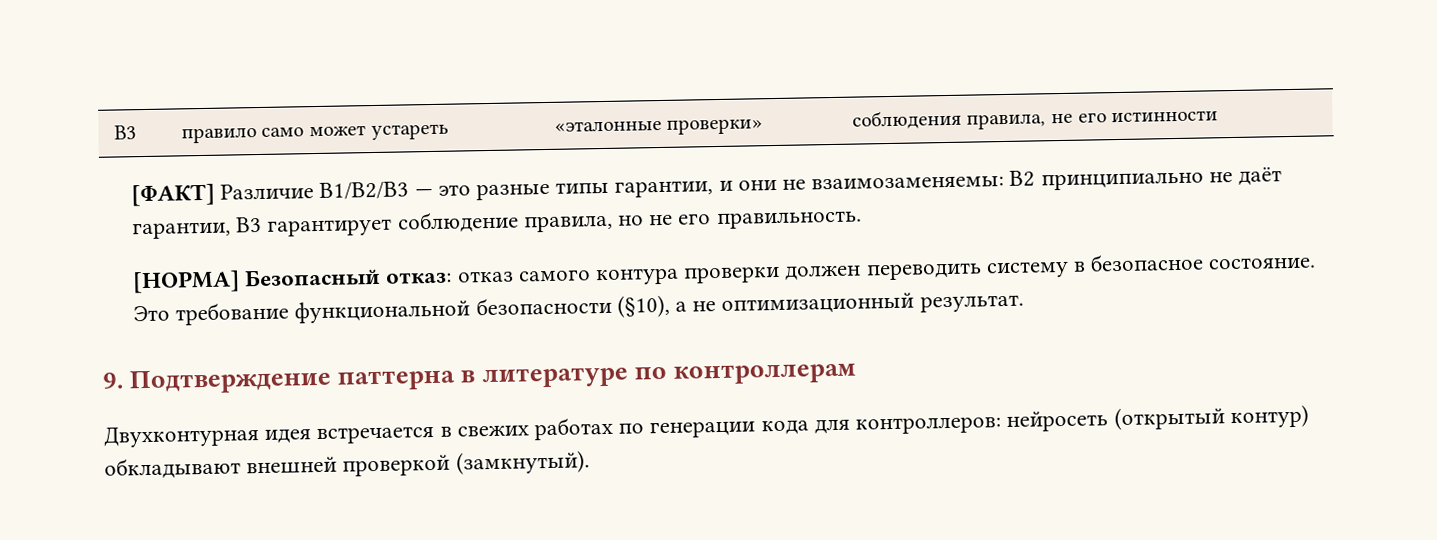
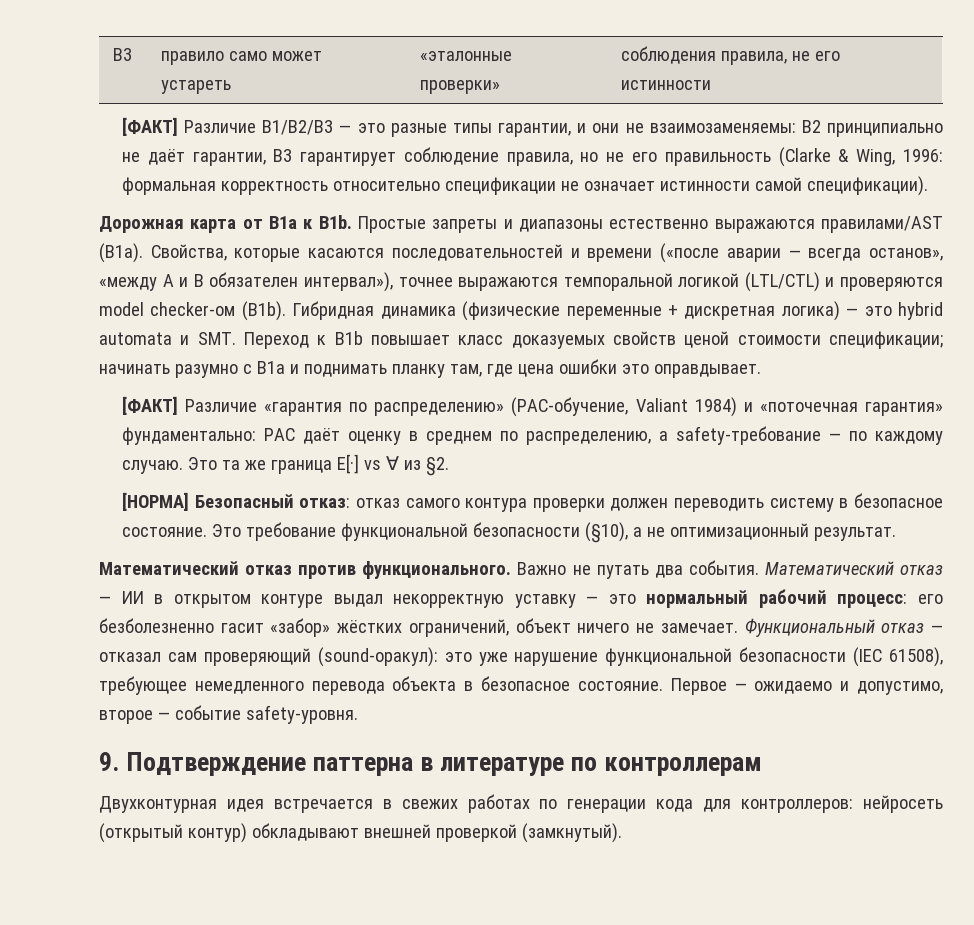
- [ФАКТ] Различие B1/B2/B3 — это разные типы гарантии, и они не взаимозаменяемы: B2 принципиально не даёт гарантии, B3 гарантирует соблюдение правила, но не его правильность.
+ [ФАКТ] Различие B1/B2/B3 — это разные типы гарантии, и они не взаимозаменяемы: B2 принципиально не даёт гарантии, B3 гарантирует соблюдение правила, но не его правильность (Clarke & Wing, 1996: формальная корректность относительно спецификации не означает истинности самой спецификации).
+ Дорожная карта от B1a к B1b. Простые запреты и диапазоны естественно выражаются правилами/AST (B1a). Свойства, которые касаются последовательностей и времени («после аварии — всегда останов», «между A и B обязателен интервал»), точнее выражаются темпоральной логикой (LTL/CTL) и проверяются model checker-ом (B1b). Гибридная динамика (физические переменные + дискретная логика) — это hybrid automata и SMT. Переход к B1b повышает класс доказуемых свойств ценой стоимости спецификации; начинать разумно с B1a и поднимать планку там, где цена ошибки это оправдывает.
+ [ФАКТ] Различие «гарантия по распределению» (PAC-обучение, Valiant 1984) и «поточечная гарантия» фундаментально: PAC даёт оценку в среднем по распределению, а safety-требование — по каждому случаю. Это та же граница E[·] vs ∀ из §2.
+ Математический отказ против функционального. Важно не путать два события. Математический отказ — ИИ в открытом контуре выдал некорректную уставку — это нормальный рабочий процесс: его безболезненно гасит «забор» жёстких ограничений, объект ничего не замечает. Функциональный отказ — отказал сам проверяющий (sound-оракул): это уже нарушение функциональной безопасности (IEC 61508), требующее немедленного перевода объекта в безопасное состояние. Первое — ожидаемо и допустимо, второе — событие safety-уровня.

